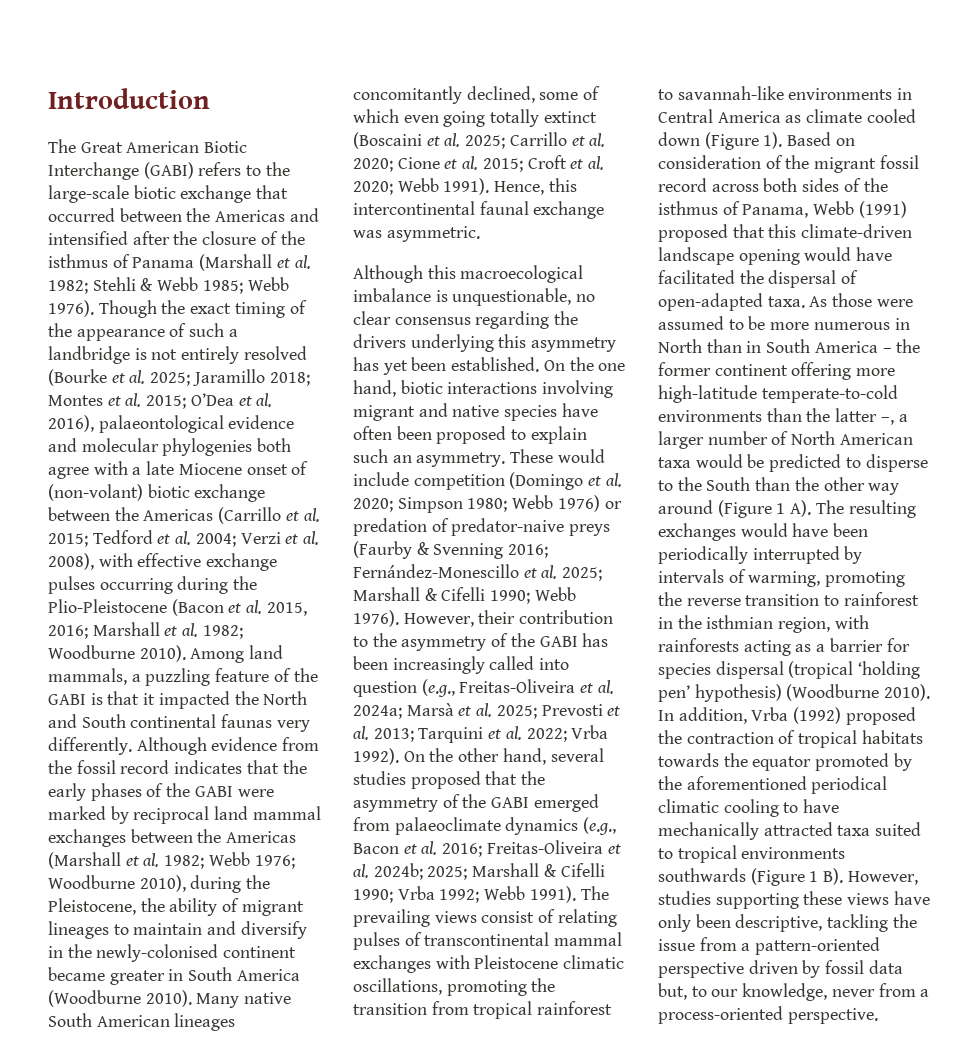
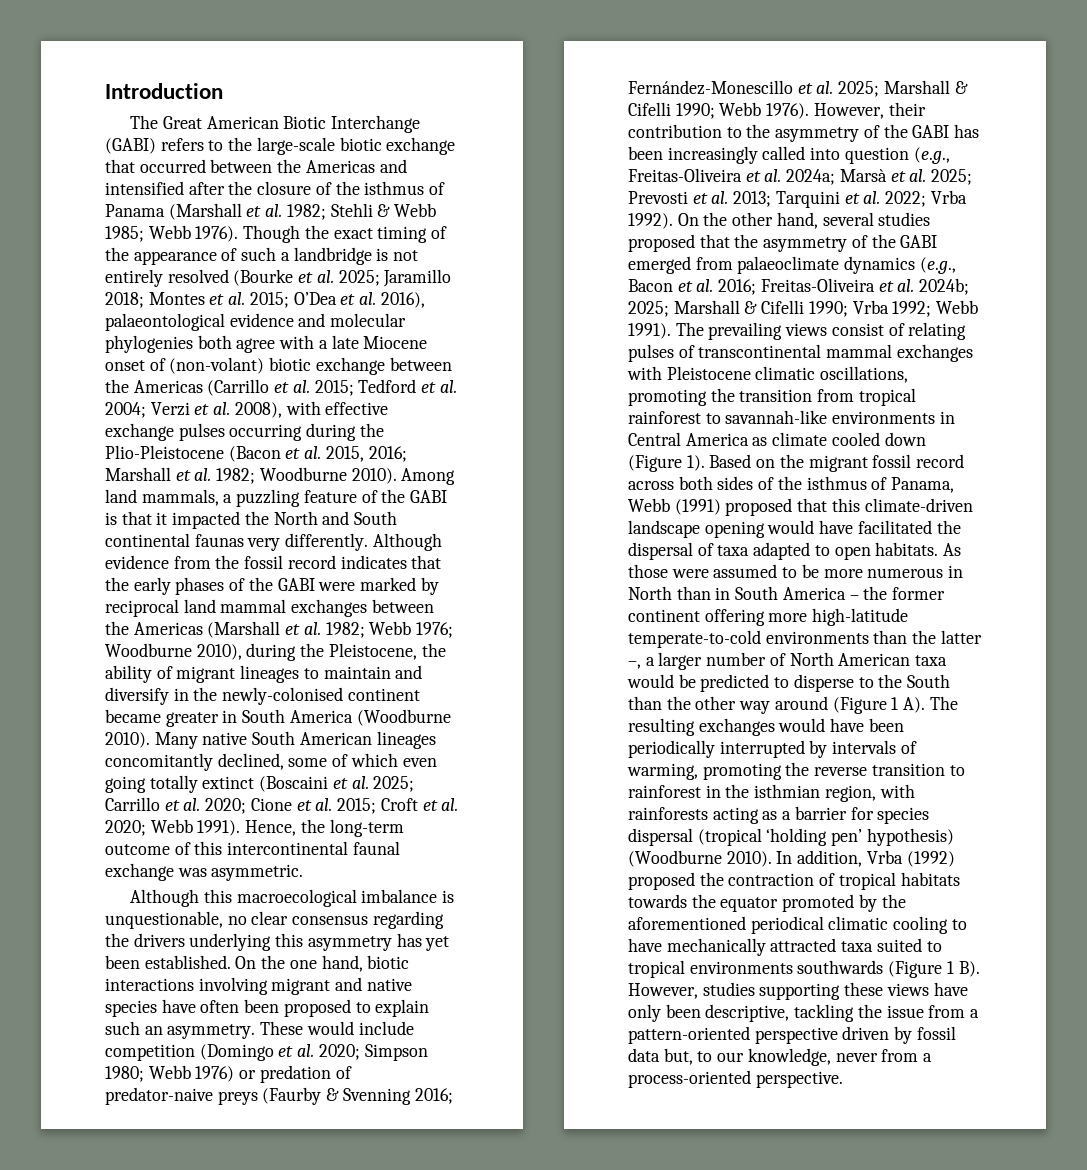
- Hence, this intercontinental faunal exchange was asymmetric.
+ Hence, the long-term outcome of this intercontinental faunal exchange was asymmetric.
- Based on consideration of the migrant fossil record across both sides of the isthmus of Panama, Webb (1991) proposed that this climate-driven landscape opening would have facilitated the dispersal of open-adapted taxa.
+ Based on the migrant fossil record across both sides of the isthmus of Panama, Webb (1991) proposed that this climate-driven landscape opening would have facilitated the dispersal of taxa adapted to open habitats.

